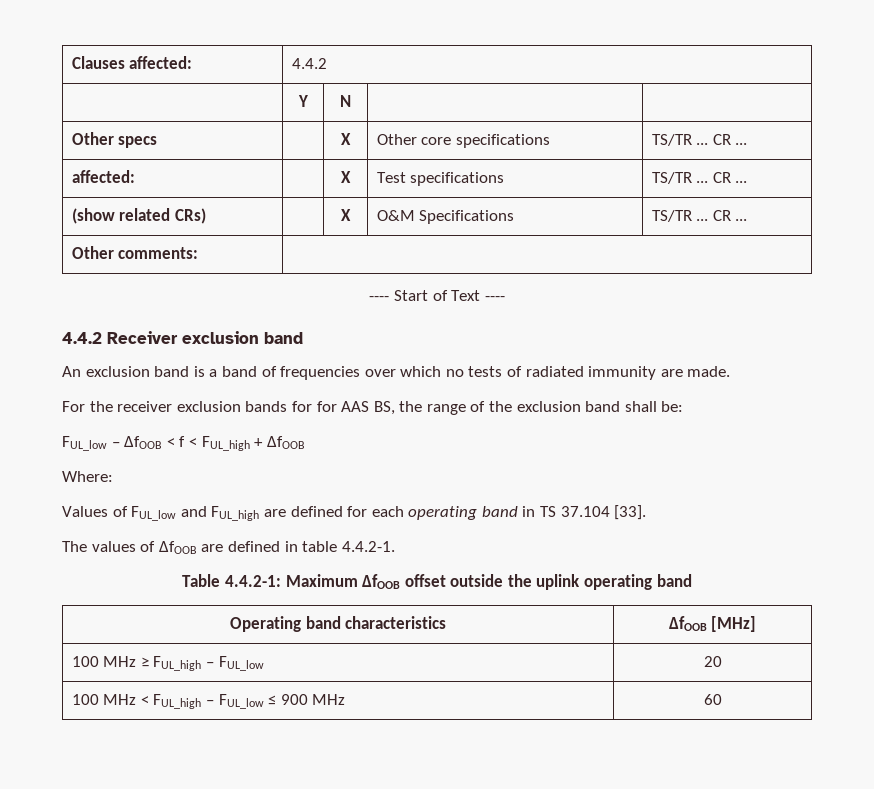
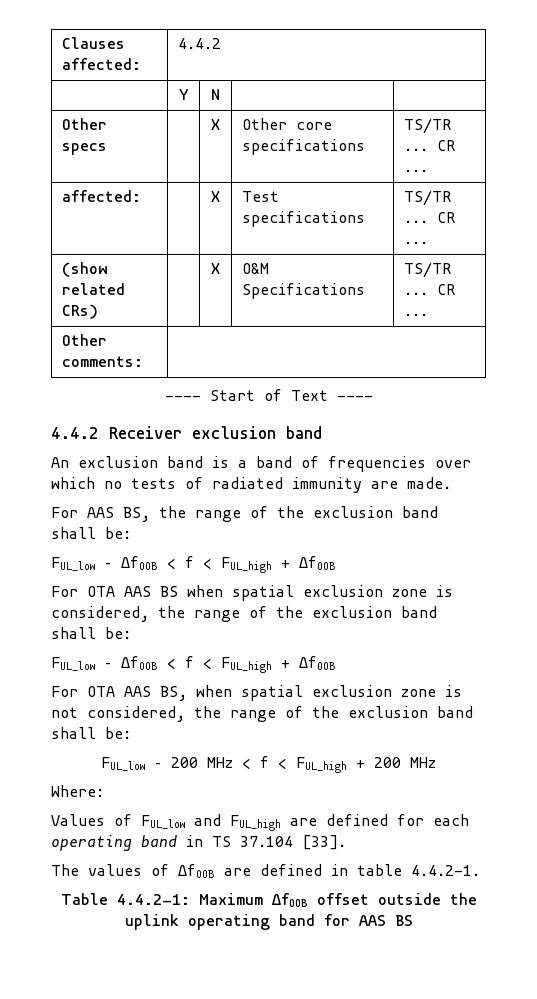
- For the receiver exclusion bands for for AAS BS, the range of the exclusion band shall be:
+ For AAS BS, the range of the exclusion band shall be:
+ For OTA AAS BS when spatial exclusion zone is considered, the range of the exclusion band shall be:
+ FUL_low – ΔfOOB < f < FUL_high + ΔfOOB
+ For OTA AAS BS, when spatial exclusion zone is not considered, the range of the exclusion band shall be:
+ FUL_low – 200 MHz < f < FUL_high + 200 MHz
- Table 4.4.2-1: Maximum ΔfOOB offset outside the uplink operating band
- Operating band characteristics | ΔfOOB [MHz]
- 100 MHz ≥ FUL_high – FUL_low | 20
- 100 MHz < FUL_high – FUL_low ≤ 900 MHz | 60
+ Table 4.4.2-1: Maximum ΔfOOB offset outside the uplink operating band for AAS BS

